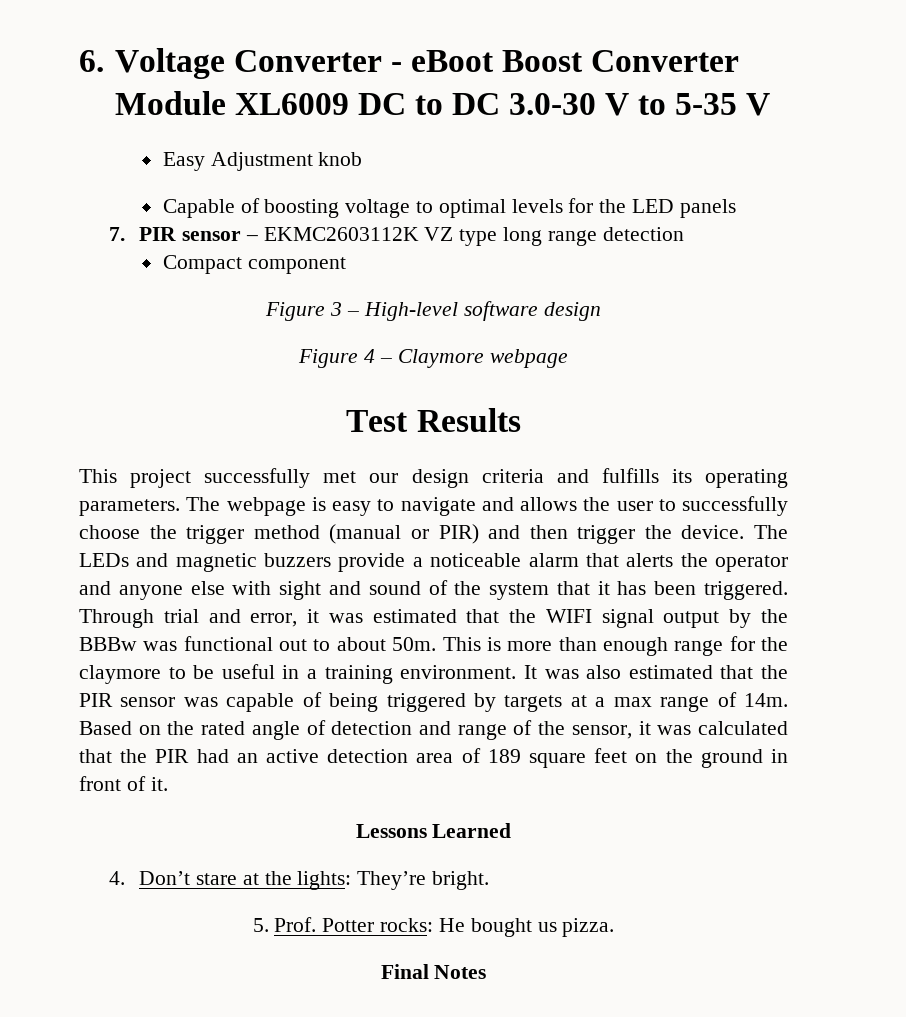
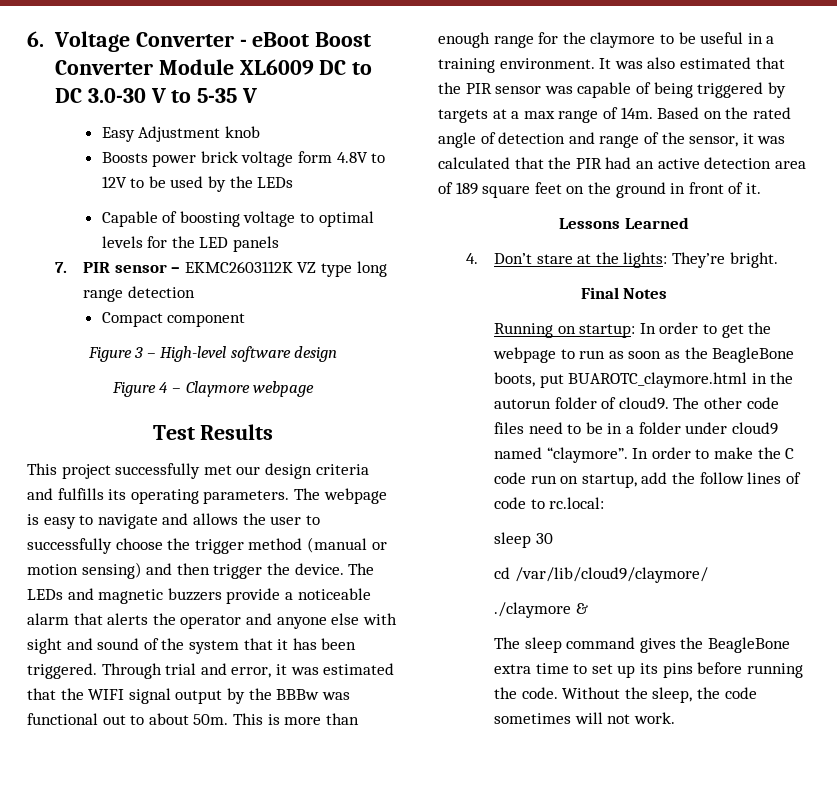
+ Boosts power brick voltage form 4.8V to 12V to be used by the LEDs
- The webpage is easy to navigate and allows the user to successfully choose the trigger method (manual or PIR) and then trigger the device.
+ The webpage is easy to navigate and allows the user to successfully choose the trigger method (manual or motion sensing) and then trigger the device.
- 5. Prof. Potter rocks: He bought us pizza.
  Final Notes
+ Running on startup: In order to get the webpage to run as soon as the BeagleBone boots, put BUAROTC_claymore.html in the autorun folder of cloud9. The other code files need to be in a folder under cloud9 named “claymore”. In order to make the C code run on startup, add the follow lines of code to rc.local:
+ sleep 30
+ cd /var/lib/cloud9/claymore/
+ ./claymore &
+ The sleep command gives the BeagleBone extra time to set up its pins before running the code. Without the sleep, the code sometimes will not work.

